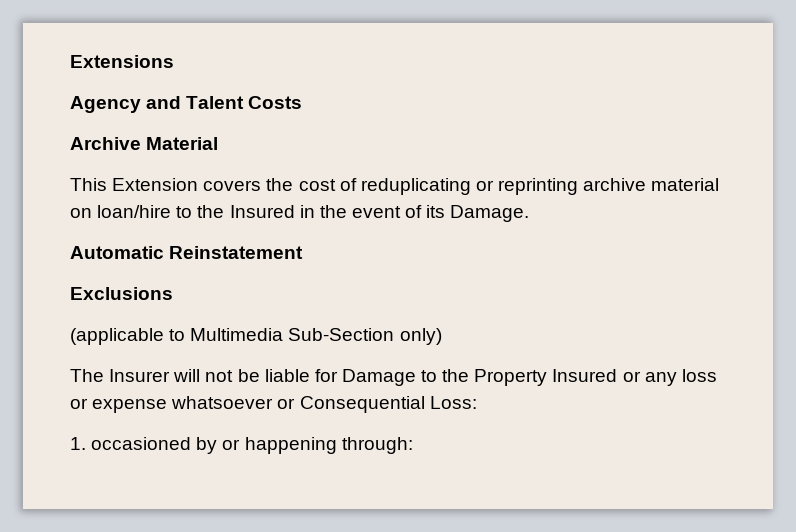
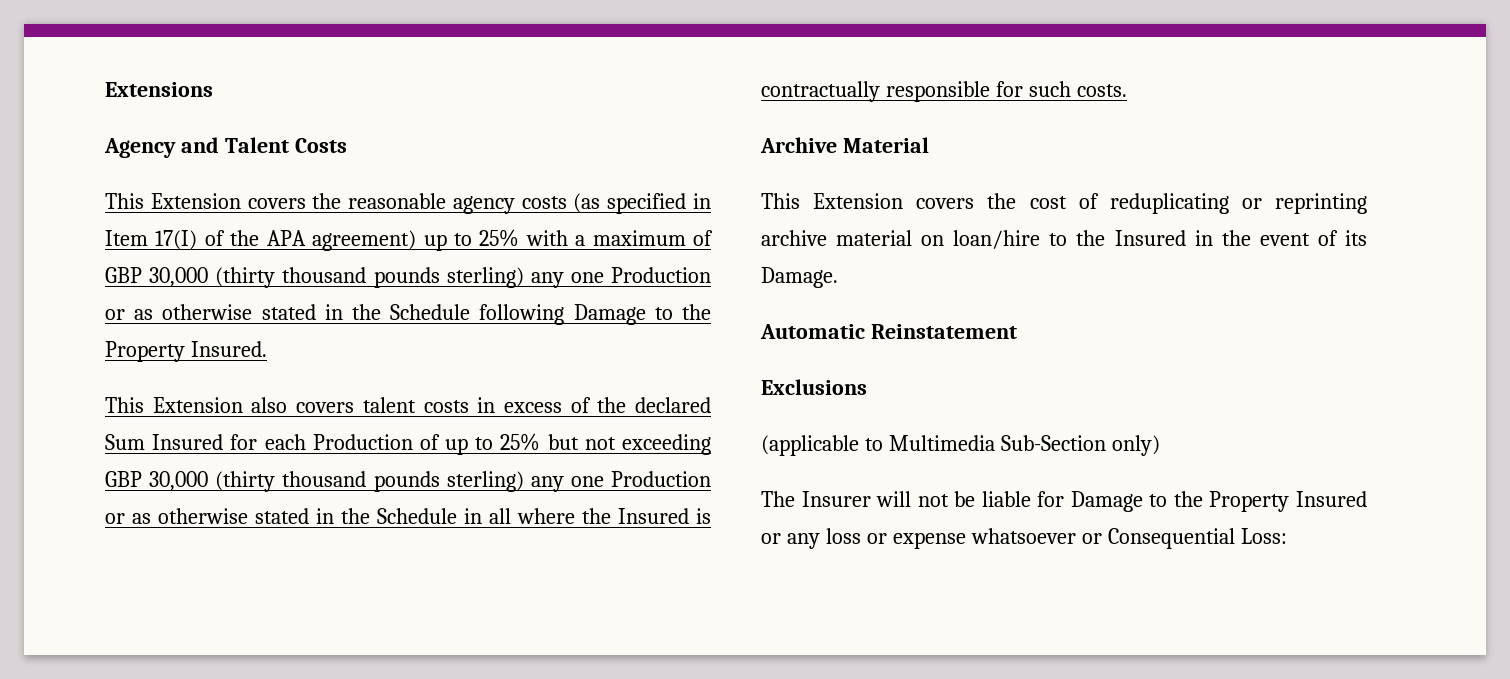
+ This Extension covers the reasonable agency costs (as specified in Item 17(I) of the APA agreement) up to 25% with a maximum of GBP 30,000 (thirty thousand pounds sterling) any one Production or as otherwise stated in the Schedule following Damage to the Property Insured.
+ This Extension also covers talent costs in excess of the declared Sum Insured for each Production of up to 25% but not exceeding GBP 30,000 (thirty thousand pounds sterling) any one Production or as otherwise stated in the Schedule in all where the Insured is contractually responsible for such costs.
- 1. occasioned by or happening through:

